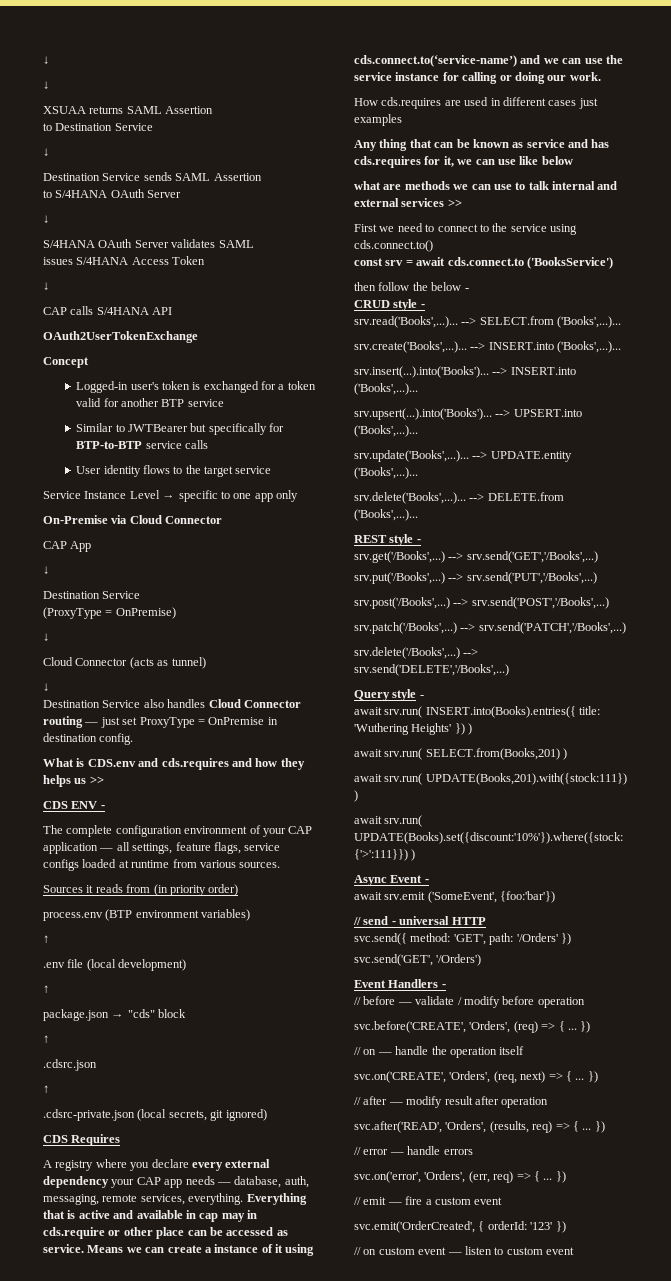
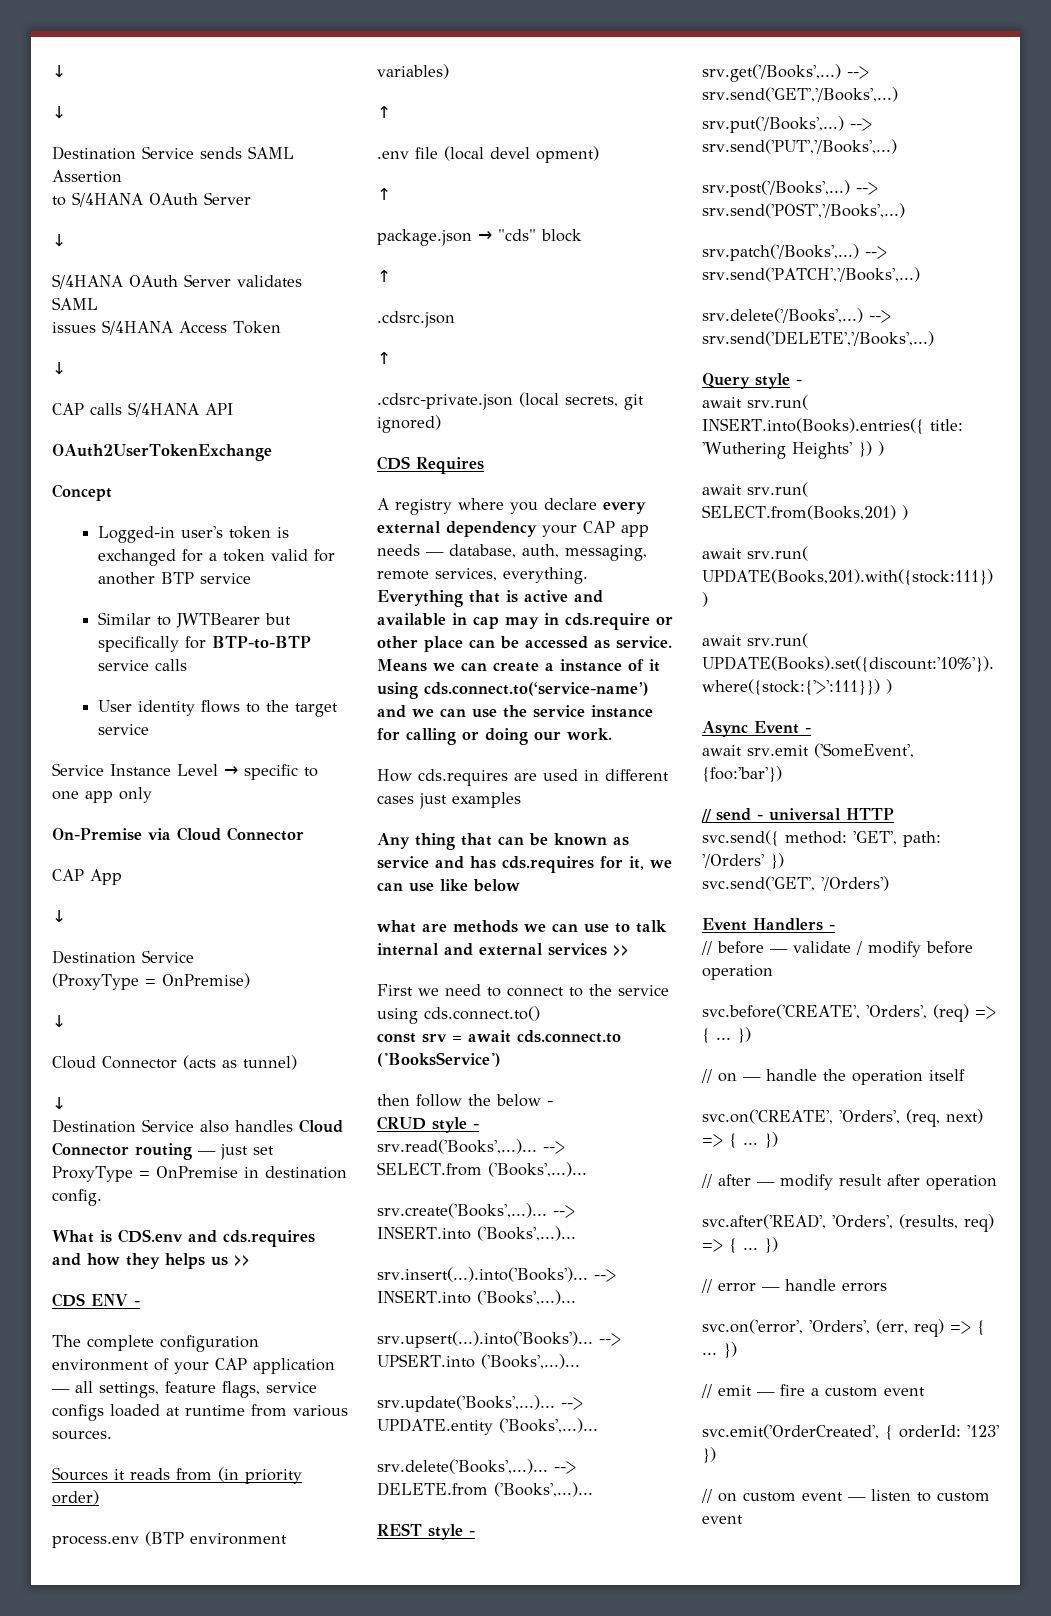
- XSUAA returns SAML Assertion
- to Destination Service
- ↓
- .env file (local development)
+ .env file (local devel opment)

